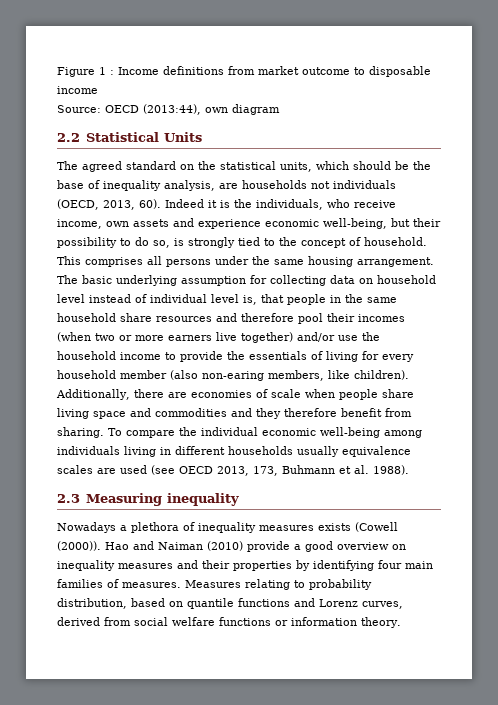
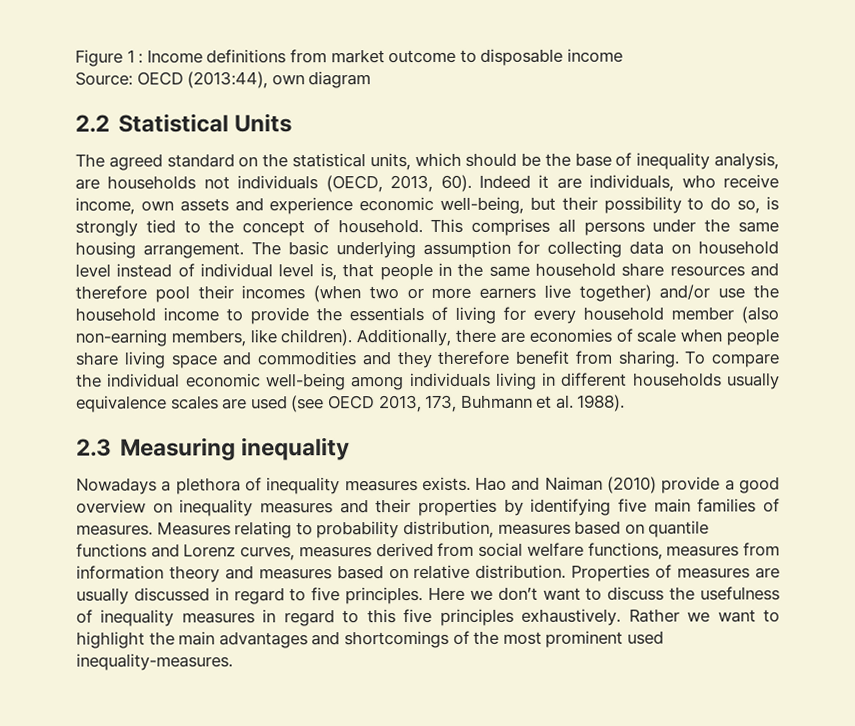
- Indeed it is the individuals, who receive income, own assets and experience economic well-being, but their possibility to do so, is strongly tied to the concept of household.
+ Indeed it are individuals, who receive income, own assets and experience economic well-being, but their possibility to do so, is strongly tied to the concept of household.
- The basic underlying assumption for collecting data on household level instead of individual level is, that people in the same household share resources and therefore pool their incomes (when two or more earners live together) and/or use the household income to provide the essentials of living for every household member (also non-earing members, like children).
+ The basic underlying assumption for collecting data on household level instead of individual level is, that people in the same household share resources and therefore pool their incomes (when two or more earners live together) and/or use the household income to provide the essentials of living for every household member (also non-earning members, like children).
- Nowadays a plethora of inequality measures exists (Cowell (2000)).
+ Nowadays a plethora of inequality measures exists.
- Hao and Naiman (2010) provide a good overview on inequality measures and their properties by identifying four main families of measures.
+ Hao and Naiman (2010) provide a good overview on inequality measures and their properties by identifying five main families of measures.
- Measures relating to probability distribution, based on quantile functions and Lorenz curves, derived from social welfare functions or information theory.
+ Measures relating to probability distribution, measures based on quantile functions and Lorenz curves, measures derived from social welfare functions, measures from information theory and measures based on relative distribution. Properties of measures are usually discussed in regard to five principles. Here we don’t want to discuss the usefulness of inequality measures in regard to this five principles exhaustively. Rather we want to highlight the main advantages and shortcomings of the most prominent used inequality-measures.

